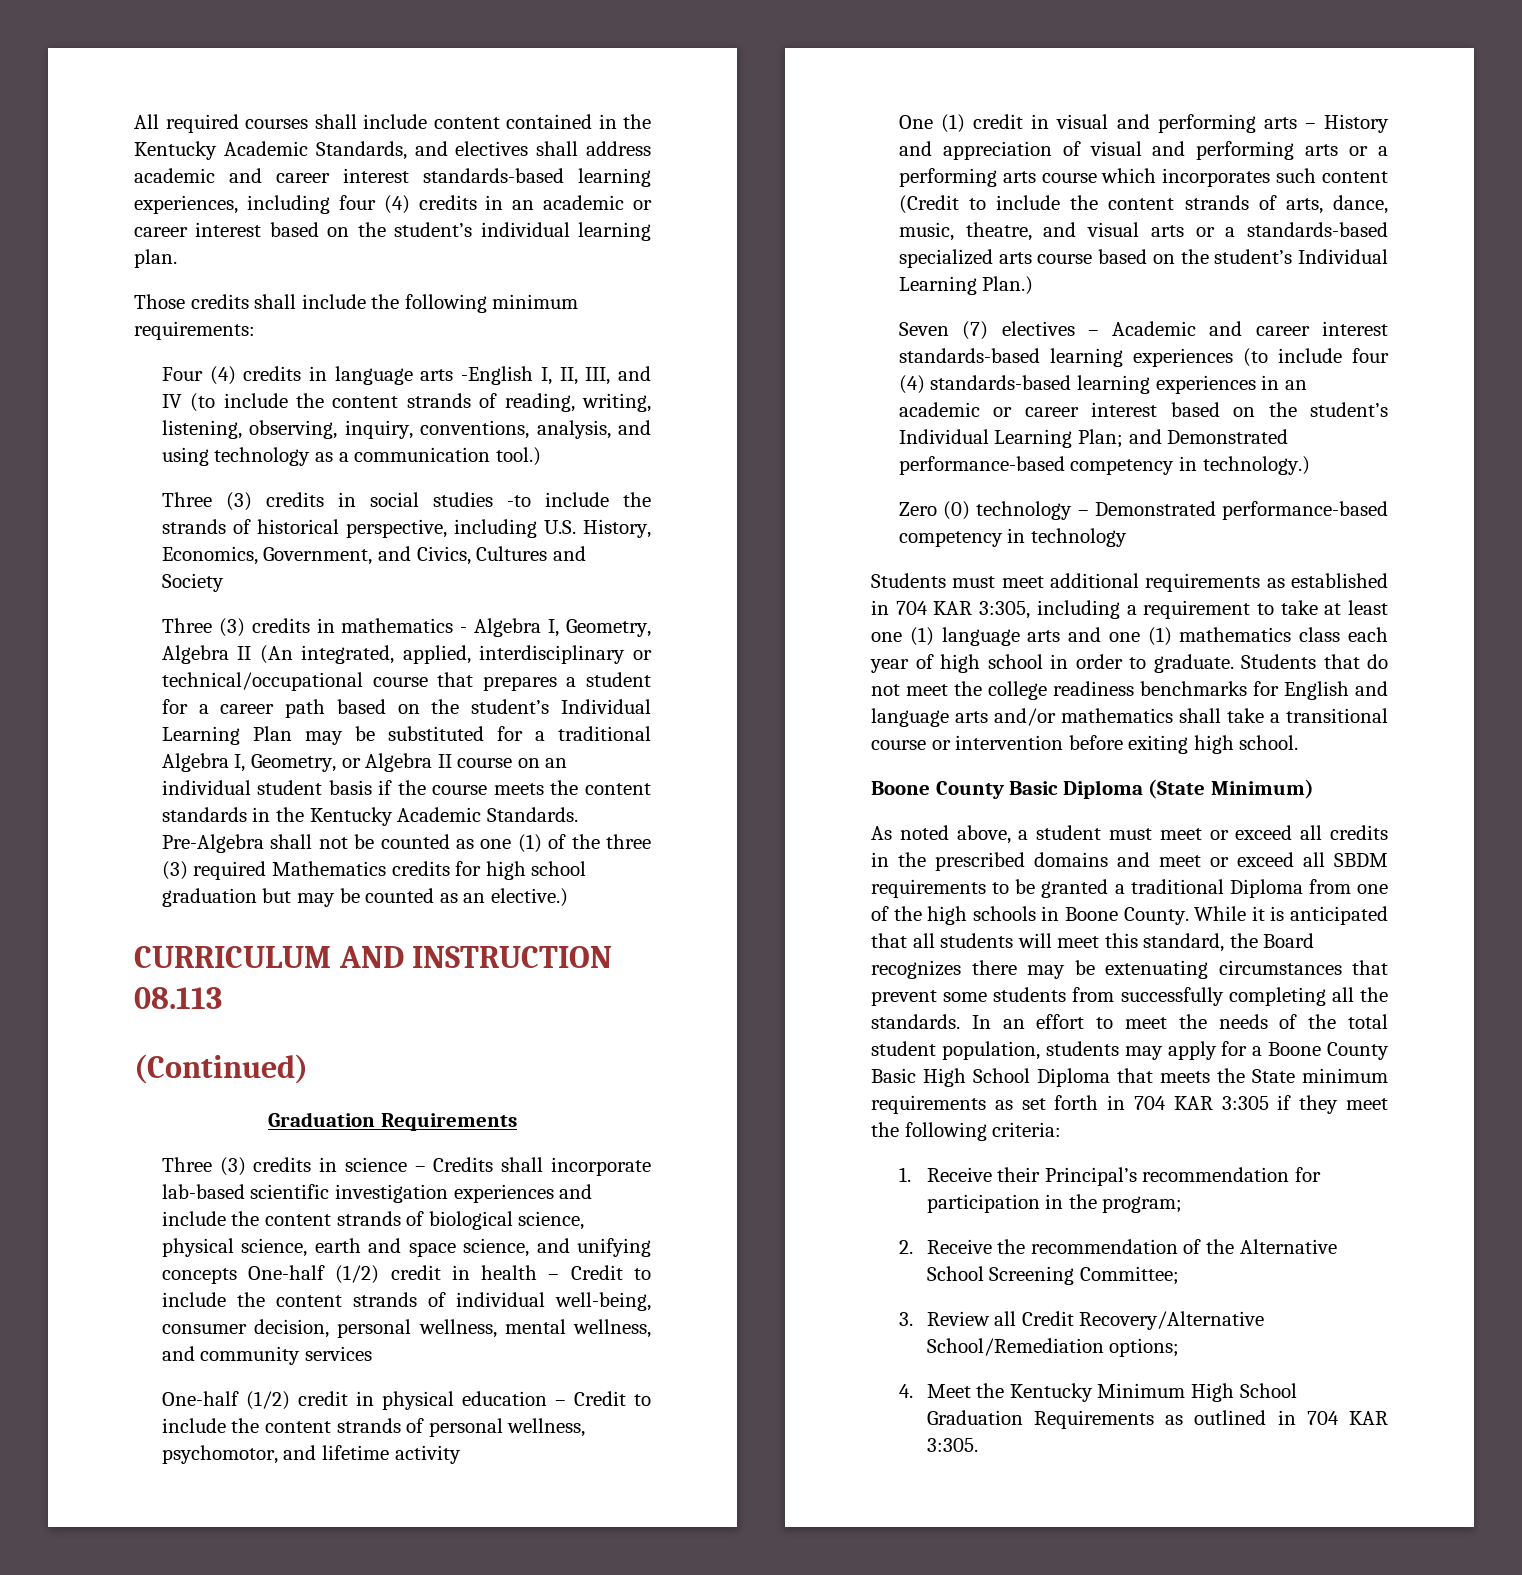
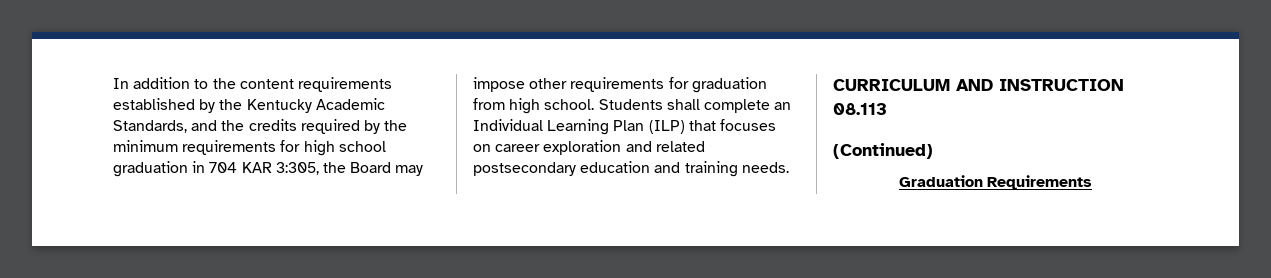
- All required courses shall include content contained in the Kentucky Academic Standards, and electives shall address academic and career interest standards-based learning experiences, including four (4) credits in an academic or career interest based on the student’s individual learning plan.
- Those credits shall include the following minimum requirements:
- Four (4) credits in language arts -English I, II, III, and IV (to include the content strands of reading, writing, listening, observing, inquiry, conventions, analysis, and using technology as a communication tool.)
- Three (3) credits in social studies -to include the strands of historical perspective, including U.S. History, Economics, Government, and Civics, Cultures and Society
- Three (3) credits in mathematics - Algebra I, Geometry, Algebra II (An integrated, applied, interdisciplinary or technical/occupational course that prepares a student for a career path based on the student’s Individual Learning Plan may be substituted for a traditional Algebra I, Geometry, or Algebra II course on an individual student basis if the course meets the content standards in the Kentucky Academic Standards. Pre-Algebra shall not be counted as one (1) of the three (3) required Mathematics credits for high school graduation but may be counted as an elective.)
+ In addition to the content requirements established by the Kentucky Academic Standards, and the credits required by the minimum requirements for high school graduation in 704 KAR 3:305, the Board may impose other requirements for graduation from high school. Students shall complete an Individual Learning Plan (ILP) that focuses on career exploration and related postsecondary education and training needs.
- Three (3) credits in science – Credits shall incorporate lab-based scientific investigation experiences and include the content strands of biological science, physical science, earth and space science, and unifying concepts One-half (1/2) credit in health – Credit to include the content strands of individual well-being, consumer decision, personal wellness, mental wellness, and community services
- One-half (1/2) credit in physical education – Credit to include the content strands of personal wellness, psychomotor, and lifetime activity
- One (1) credit in visual and performing arts – History and appreciation of visual and performing arts or a performing arts course which incorporates such content (Credit to include the content strands of arts, dance, music, theatre, and visual arts or a standards-based specialized arts course based on the student’s Individual Learning Plan.)
- Seven (7) electives – Academic and career interest standards-based learning experiences (to include four (4) standards-based learning experiences in an academic or career interest based on the student’s Individual Learning Plan; and Demonstrated performance-based competency in technology.)
- Zero (0) technology – Demonstrated performance-based competency in technology
- Students must meet additional requirements as established in 704 KAR 3:305, including a requirement to take at least one (1) language arts and one (1) mathematics class each year of high school in order to graduate. Students that do not meet the college readiness benchmarks for English and language arts and/or mathematics shall take a transitional course or intervention before exiting high school.
- Boone County Basic Diploma (State Minimum)
- As noted above, a student must meet or exceed all credits in the prescribed domains and meet or exceed all SBDM requirements to be granted a traditional Diploma from one of the high schools in Boone County. While it is anticipated that all students will meet this standard, the Board recognizes there may be extenuating circumstances that prevent some students from successfully completing all the standards. In an effort to meet the needs of the total student population, students may apply for a Boone County Basic High School Diploma that meets the State minimum requirements as set forth in 704 KAR 3:305 if they meet the following criteria:
- 1. Receive their Principal’s recommendation for participation in the program;
- 2. Receive the recommendation of the Alternative School Screening Committee;
- 3. Review all Credit Recovery/Alternative School/Remediation options;
- 4. Meet the Kentucky Minimum High School Graduation Requirements as outlined in 704 KAR 3:305.

